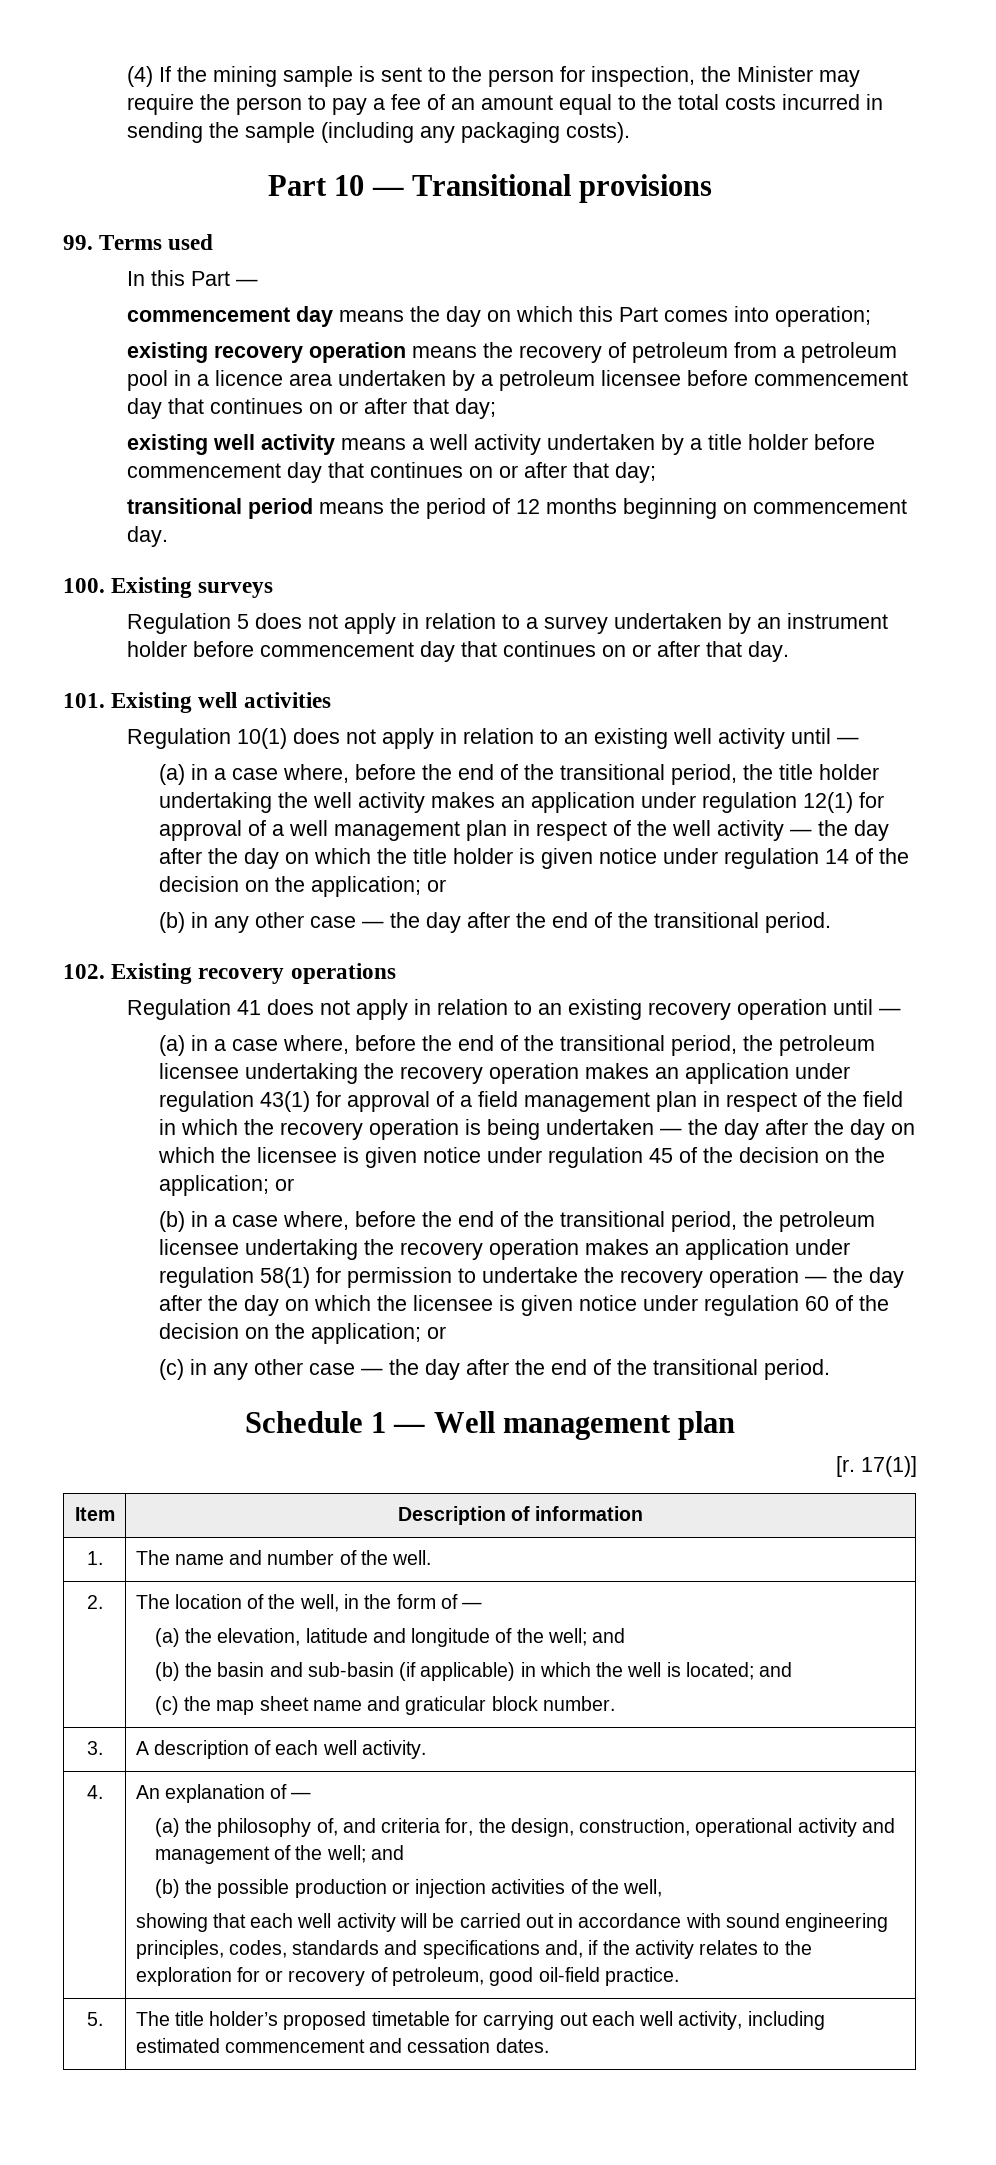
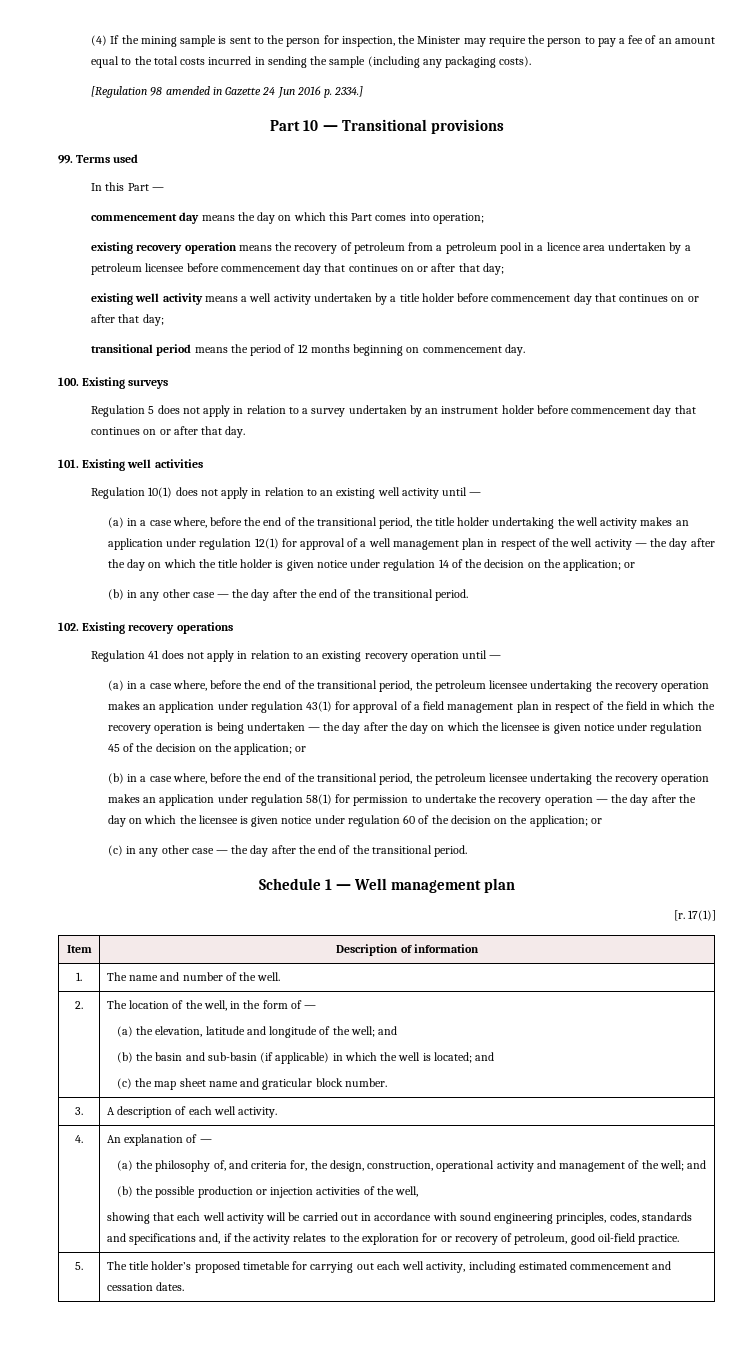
+ [Regulation 98 amended in Gazette 24 Jun 2016 p. 2334.]

